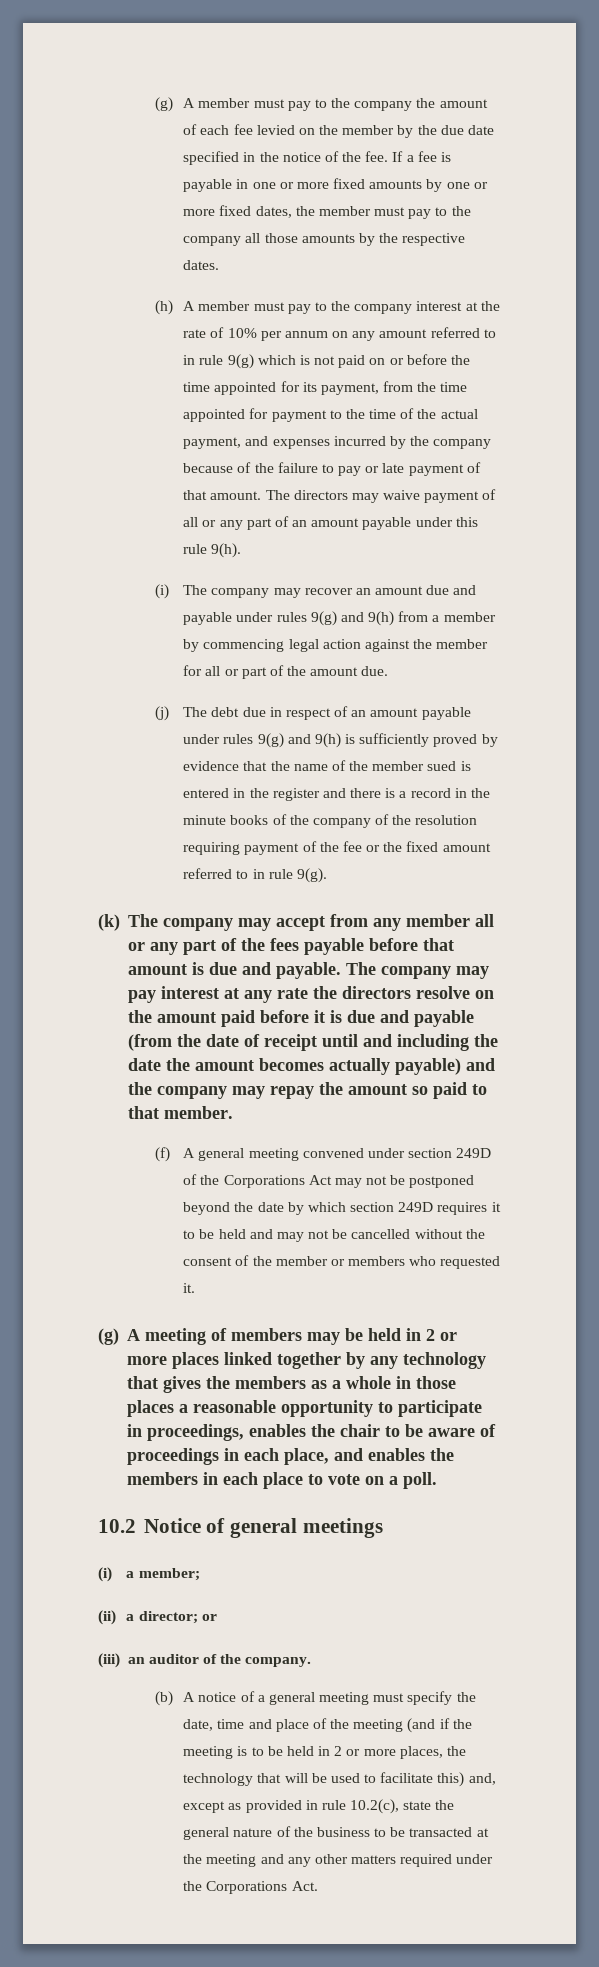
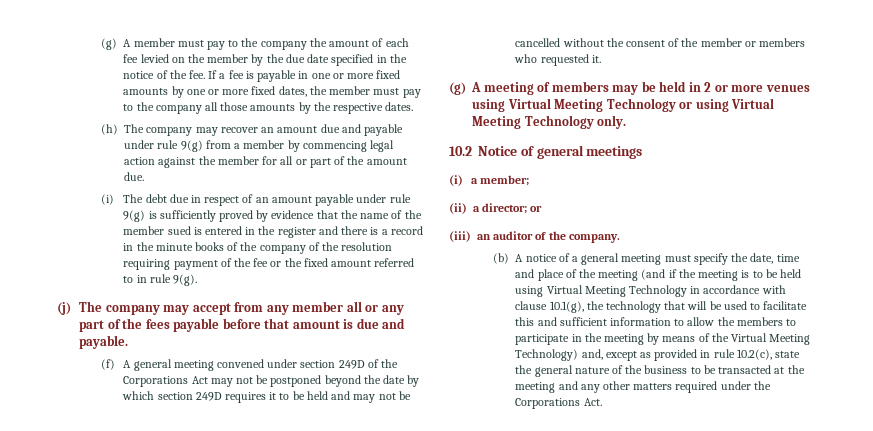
- (h) A member must pay to the company interest at the rate of 10% per annum on any amount referred to in rule 9(g) which is not paid on or before the time appointed for its payment, from the time appointed for payment to the time of the actual payment, and expenses incurred by the company because of the failure to pay or late payment of that amount. The directors may waive payment of all or any part of an amount payable under this rule 9(h).
- (i) The company may recover an amount due and payable under rules 9(g) and 9(h) from a member by commencing legal action against the member for all or part of the amount due.
+ (h) The company may recover an amount due and payable under rule 9(g) from a member by commencing legal action against the member for all or part of the amount due.
- (j) The debt due in respect of an amount payable under rules 9(g) and 9(h) is sufficiently proved by evidence that the name of the member sued is entered in the register and there is a record in the minute books of the company of the resolution requiring payment of the fee or the fixed amount referred to in rule 9(g).
+ (i) The debt due in respect of an amount payable under rule 9(g) is sufficiently proved by evidence that the name of the member sued is entered in the register and there is a record in the minute books of the company of the resolution requiring payment of the fee or the fixed amount referred to in rule 9(g).
- (k) The company may accept from any member all or any part of the fees payable before that amount is due and payable. The company may pay interest at any rate the directors resolve on the amount paid before it is due and payable (from the date of receipt until and including the date the amount becomes actually payable) and the company may repay the amount so paid to that member.
+ (j) The company may accept from any member all or any part of the fees payable before that amount is due and payable.
- (g) A meeting of members may be held in 2 or more places linked together by any technology that gives the members as a whole in those places a reasonable opportunity to participate in proceedings, enables the chair to be aware of proceedings in each place, and enables the members in each place to vote on a poll.
+ (g) A meeting of members may be held in 2 or more venues using Virtual Meeting Technology or using Virtual Meeting Technology only.
- (b) A notice of a general meeting must specify the date, time and place of the meeting (and if the meeting is to be held in 2 or more places, the technology that will be used to facilitate this) and, except as provided in rule 10.2(c), state the general nature of the business to be transacted at the meeting and any other matters required under the Corporations Act.
+ (b) A notice of a general meeting must specify the date, time and place of the meeting (and if the meeting is to be held using Virtual Meeting Technology in accordance with clause 10.1(g), the technology that will be used to facilitate this and sufficient information to allow the members to participate in the meeting by means of the Virtual Meeting Technology) and, except as provided in rule 10.2(c), state the general nature of the business to be transacted at the meeting and any other matters required under the Corporations Act.

